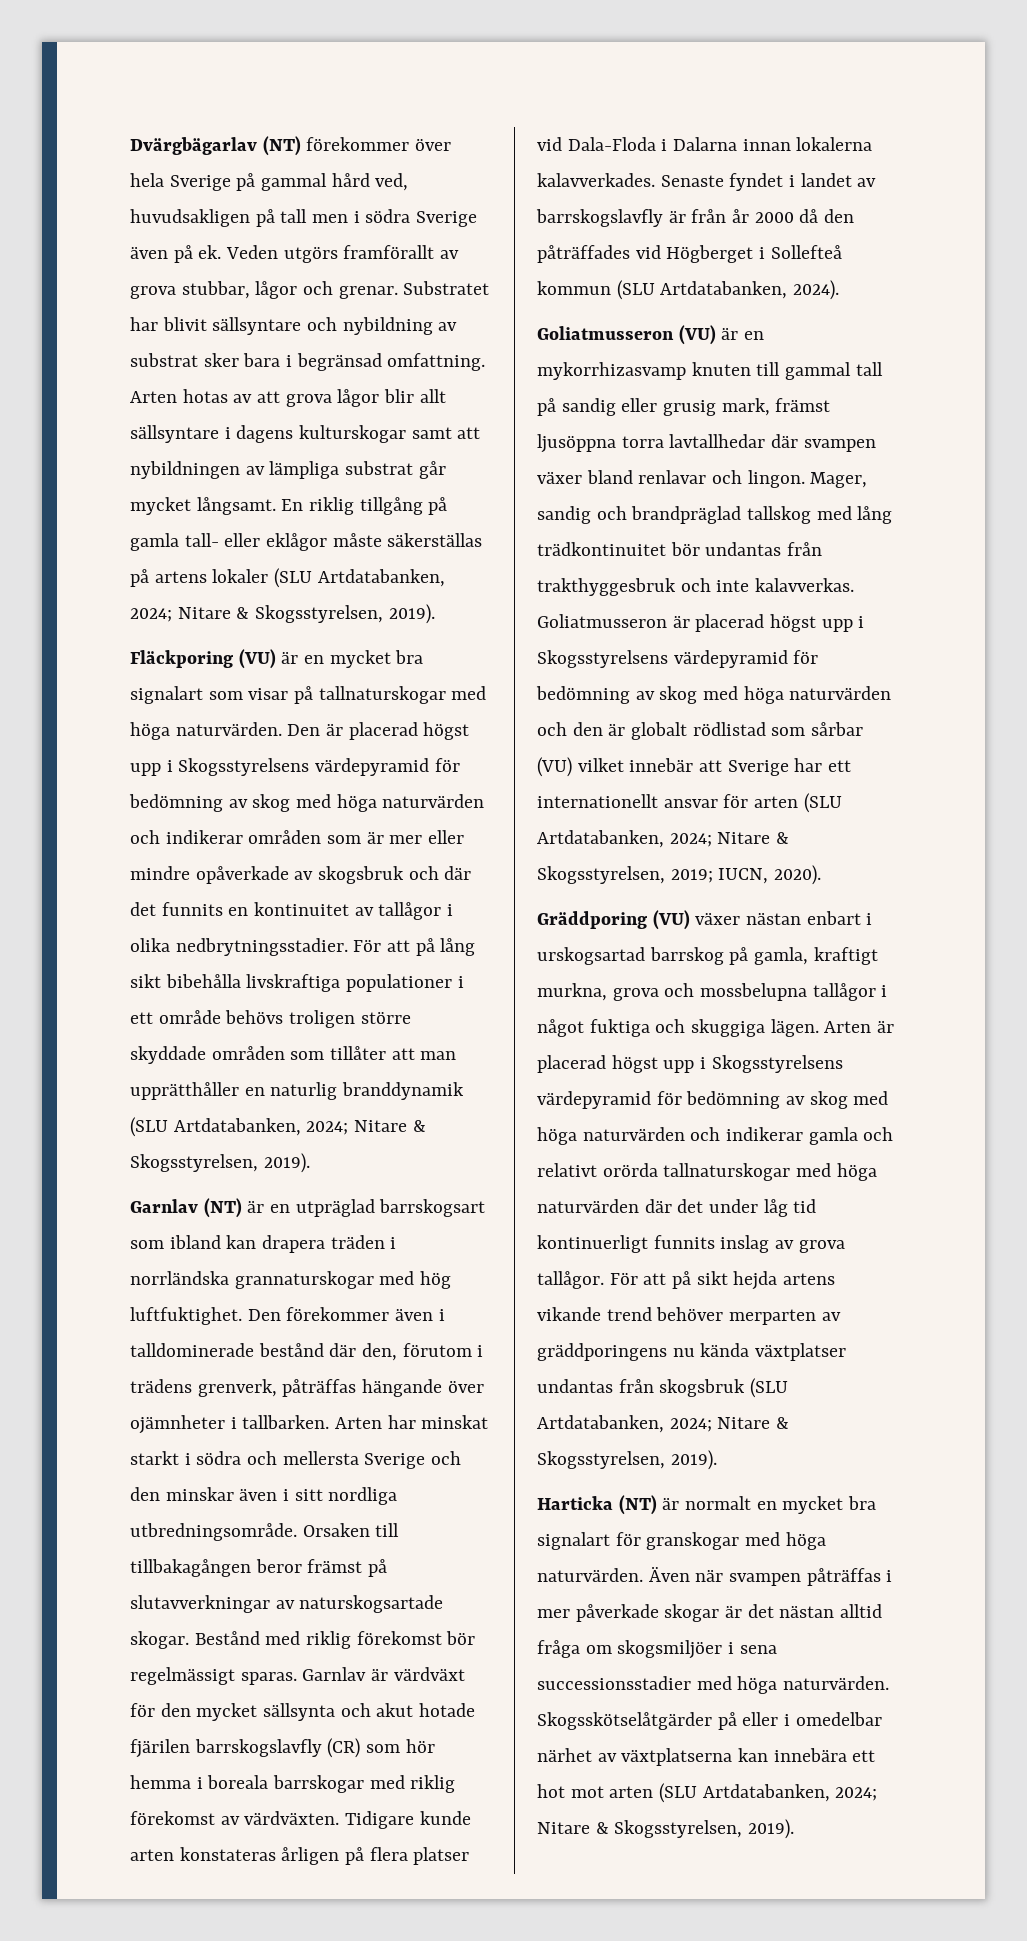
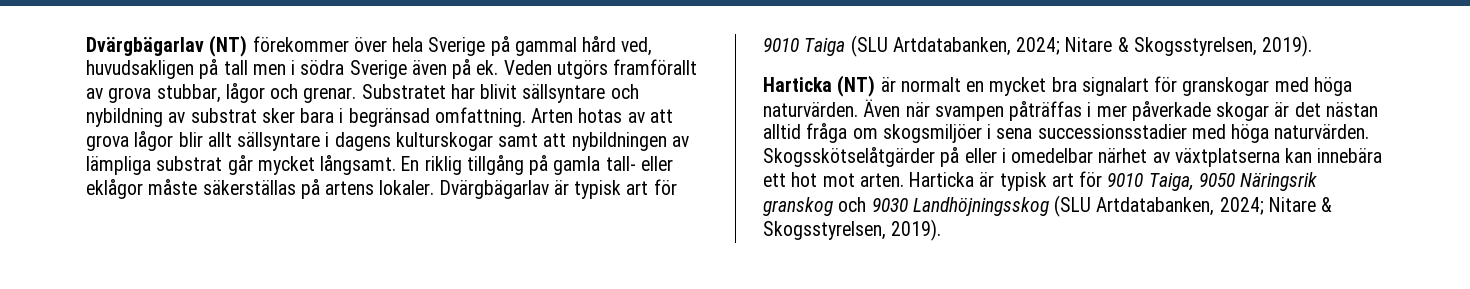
- En riklig tillgång på gamla tall- eller eklågor måste säkerställas på artens lokaler (SLU Artdatabanken, 2024; Nitare & Skogsstyrelsen, 2019).
- Fläckporing (VU) är en mycket bra signalart som visar på tallnaturskogar med höga naturvärden. Den är placerad högst upp i Skogsstyrelsens värdepyramid för bedömning av skog med höga naturvärden och indikerar områden som är mer eller mindre opåverkade av skogsbruk och där det funnits en kontinuitet av tallågor i olika nedbrytningsstadier. För att på lång sikt bibehålla livskraftiga populationer i ett område behövs troligen större skyddade områden som tillåter att man upprätthåller en naturlig branddynamik (SLU Artdatabanken, 2024; Nitare & Skogsstyrelsen, 2019).
- Garnlav (NT) är en utpräglad barrskogsart som ibland kan drapera träden i norrländska grannaturskogar med hög luftfuktighet. Den förekommer även i talldominerade bestånd där den, förutom i trädens grenverk, påträffas hängande över ojämnheter i tallbarken. Arten har minskat starkt i södra och mellersta Sverige och den minskar även i sitt nordliga utbredningsområde. Orsaken till tillbakagången beror främst på slutavverkningar av naturskogsartade skogar. Bestånd med riklig förekomst bör regelmässigt sparas. Garnlav är värdväxt för den mycket sällsynta och akut hotade fjärilen barrskogslavfly (CR) som hör hemma i boreala barrskogar med riklig förekomst av värdväxten. Tidigare kunde arten konstateras årligen på flera platser vid Dala-Floda i Dalarna innan lokalerna kalavverkades. Senaste fyndet i landet av barrskogslavfly är från år 2000 då den påträffades vid Högberget i Sollefteå kommun (SLU Artdatabanken, 2024).
- Goliatmusseron (VU) är en mykorrhizasvamp knuten till gammal tall på sandig eller grusig mark, främst ljusöppna torra lavtallhedar där svampen växer bland renlavar och lingon. Mager, sandig och brandpräglad tallskog med lång trädkontinuitet bör undantas från trakthyggesbruk och inte kalavverkas. Goliatmusseron är placerad högst upp i Skogsstyrelsens värdepyramid för bedömning av skog med höga naturvärden och den är globalt rödlistad som sårbar (VU) vilket innebär att Sverige har ett internationellt ansvar för arten (SLU Artdatabanken, 2024; Nitare & Skogsstyrelsen, 2019; IUCN, 2020).
- Gräddporing (VU) växer nästan enbart i urskogsartad barrskog på gamla, kraftigt murkna, grova och mossbelupna tallågor i något fuktiga och skuggiga lägen. Arten är placerad högst upp i Skogsstyrelsens värdepyramid för bedömning av skog med höga naturvärden och indikerar gamla och relativt orörda tallnaturskogar med höga naturvärden där det under låg tid kontinuerligt funnits inslag av grova tallågor. För att på sikt hejda artens vikande trend behöver merparten av gräddporingens nu kända växtplatser undantas från skogsbruk (SLU Artdatabanken, 2024; Nitare & Skogsstyrelsen, 2019).
+ En riklig tillgång på gamla tall- eller eklågor måste säkerställas på artens lokaler. Dvärgbägarlav är typisk art för 9010 Taiga (SLU Artdatabanken, 2024; Nitare & Skogsstyrelsen, 2019).
- Skogsskötselåtgärder på eller i omedelbar närhet av växtplatserna kan innebära ett hot mot arten (SLU Artdatabanken, 2024; Nitare & Skogsstyrelsen, 2019).
+ Skogsskötselåtgärder på eller i omedelbar närhet av växtplatserna kan innebära ett hot mot arten. Harticka är typisk art för 9010 Taiga, 9050 Näringsrik granskog och 9030 Landhöjningsskog (SLU Artdatabanken, 2024; Nitare & Skogsstyrelsen, 2019).

